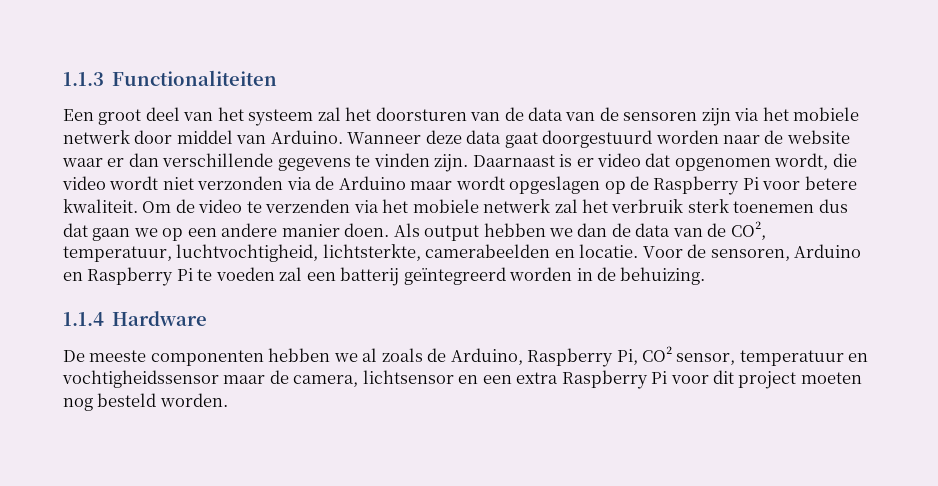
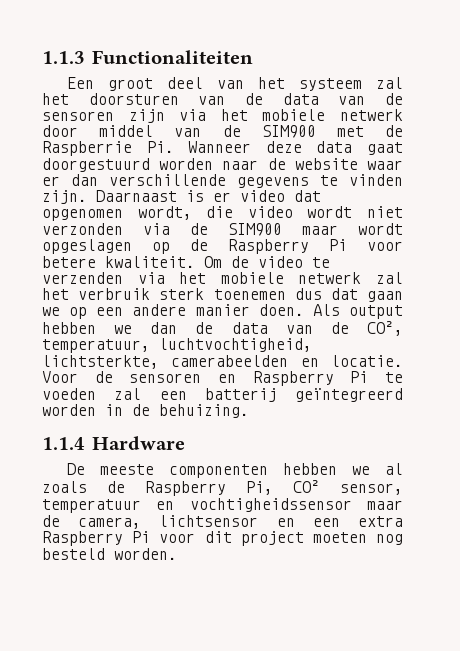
- Een groot deel van het systeem zal het doorsturen van de data van de sensoren zijn via het mobiele netwerk door middel van Arduino. Wanneer deze data gaat doorgestuurd worden naar de website waar er dan verschillende gegevens te vinden zijn.
+ Een groot deel van het systeem zal het doorsturen van de data van de sensoren zijn via het mobiele netwerk door middel van de SIM900 met de Raspberrie Pi. Wanneer deze data gaat doorgestuurd worden naar de website waar er dan verschillende gegevens te vinden zijn.
- Daarnaast is er video dat opgenomen wordt, die video wordt niet verzonden via de Arduino maar wordt opgeslagen op de Raspberry Pi voor betere kwaliteit.
+ Daarnaast is er video dat opgenomen wordt, die video wordt niet verzonden via de SIM900 maar wordt opgeslagen op de Raspberry Pi voor betere kwaliteit.
- Voor de sensoren, Arduino en Raspberry Pi te voeden zal een batterij geïntegreerd worden in de behuizing.
+ Voor de sensoren en Raspberry Pi te voeden zal een batterij geïntegreerd worden in de behuizing.
- De meeste componenten hebben we al zoals de Arduino, Raspberry Pi, CO² sensor, temperatuur en vochtigheidssensor maar de camera, lichtsensor en een extra Raspberry Pi voor dit project moeten nog besteld worden.
+ De meeste componenten hebben we al zoals de Raspberry Pi, CO² sensor, temperatuur en vochtigheidssensor maar de camera, lichtsensor en een extra Raspberry Pi voor dit project moeten nog besteld worden.

